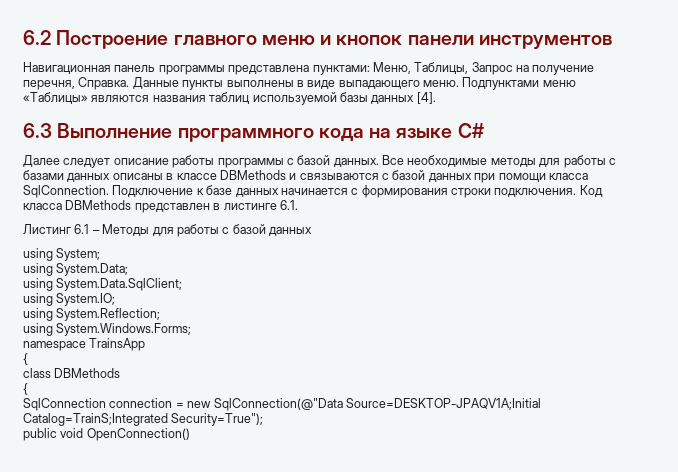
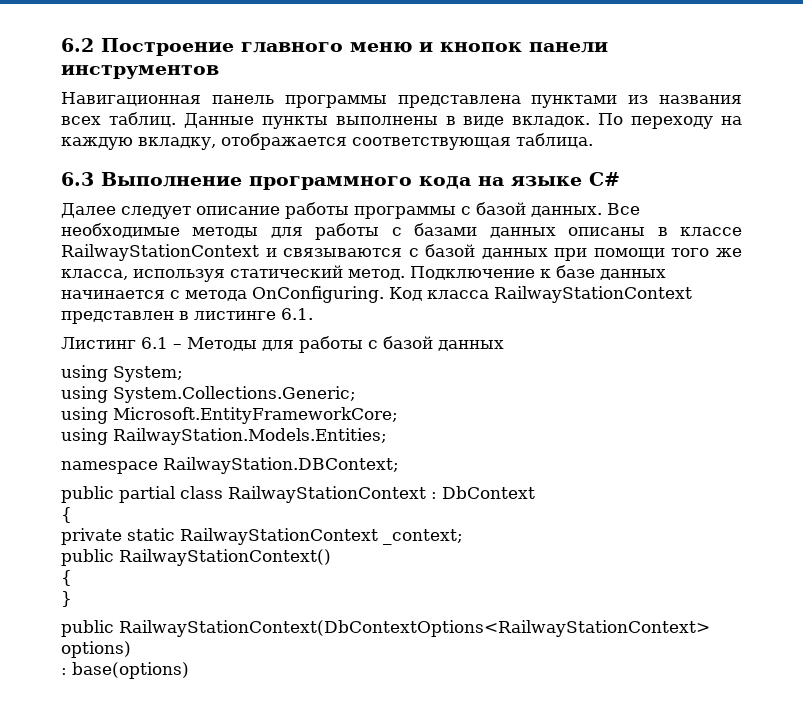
- Навигационная панель программы представлена пунктами: Меню, Таблицы, Запрос на получение перечня, Справка.
+ Навигационная панель программы представлена пунктами из названия всех таблиц.
- Данные пункты выполнены в виде выпадающего меню. Подпунктами меню «Таблицы» являются названия таблиц используемой базы данных [4].
+ Данные пункты выполнены в виде вкладок. По переходу на каждую вкладку, отображается соответствующая таблица.
- Все необходимые методы для работы с базами данных описаны в классе DBMethods и связываются с базой данных при помощи класса SqlConnection.
+ Все необходимые методы для работы с базами данных описаны в классе RailwayStationContext и связываются с базой данных при помощи того же класса, используя статический метод.
- Подключение к базе данных начинается с формирования строки подключения.
+ Подключение к базе данных начинается с метода OnConfiguring.
- Код класса DBMethods представлен в листинге 6.1.
+ Код класса RailwayStationContext представлен в листинге 6.1.
- using System.Data;
- using System.Data.SqlClient;
- using System.IO;
- using System.Reflection;
- using System.Windows.Forms;
- namespace TrainsApp
+ using System.Collections.Generic;
+ using Microsoft.EntityFrameworkCore;
+ using RailwayStation.Models.Entities;
+ namespace RailwayStation.DBContext;
+ public partial class RailwayStationContext : DbContext
  {
- class DBMethods
+ private static RailwayStationContext _context;
+ public RailwayStationContext()
  {
- SqlConnection connection = new SqlConnection(@"Data Source=DESKTOP-JPAQV1A;Initial Catalog=TrainS;Integrated Security=True");
- public void OpenConnection()
+ }
+ public RailwayStationContext(DbContextOptions<RailwayStationContext> options)
+ : base(options)

